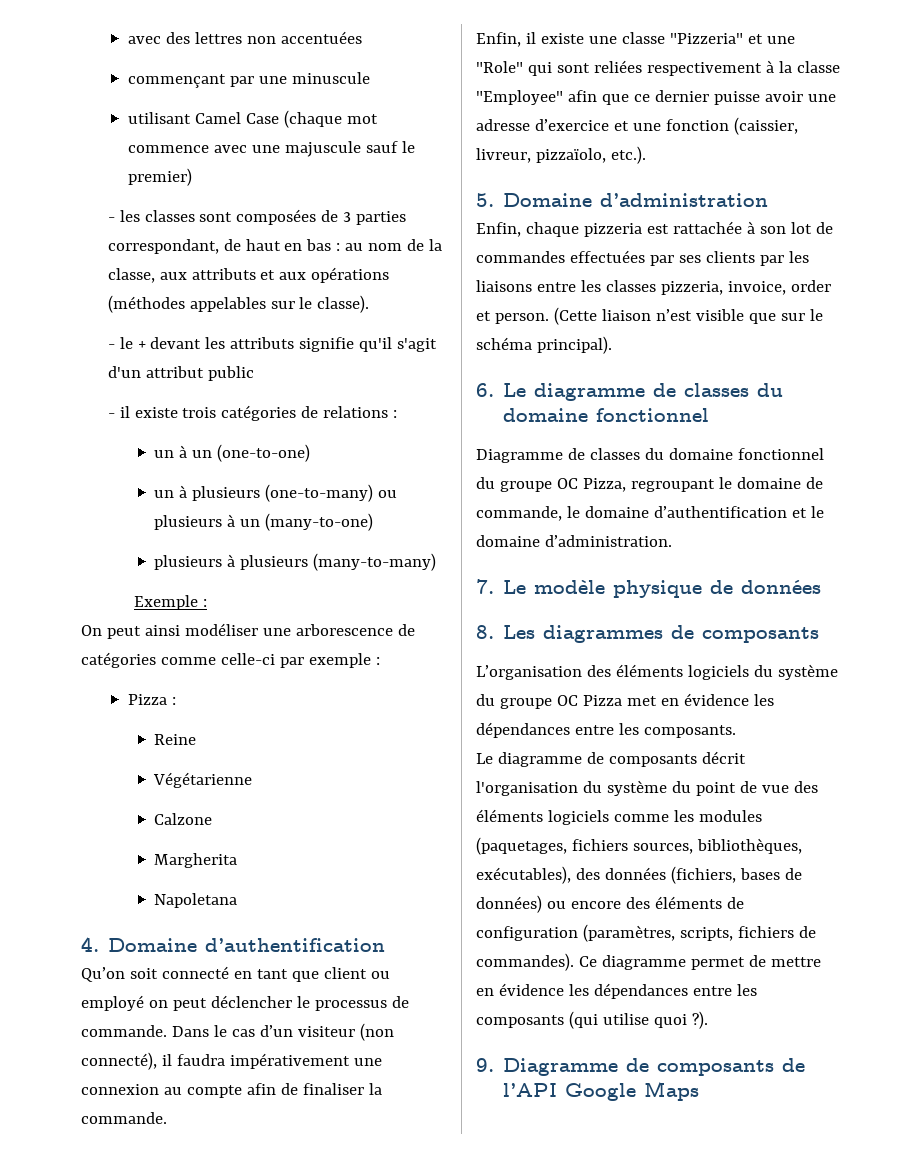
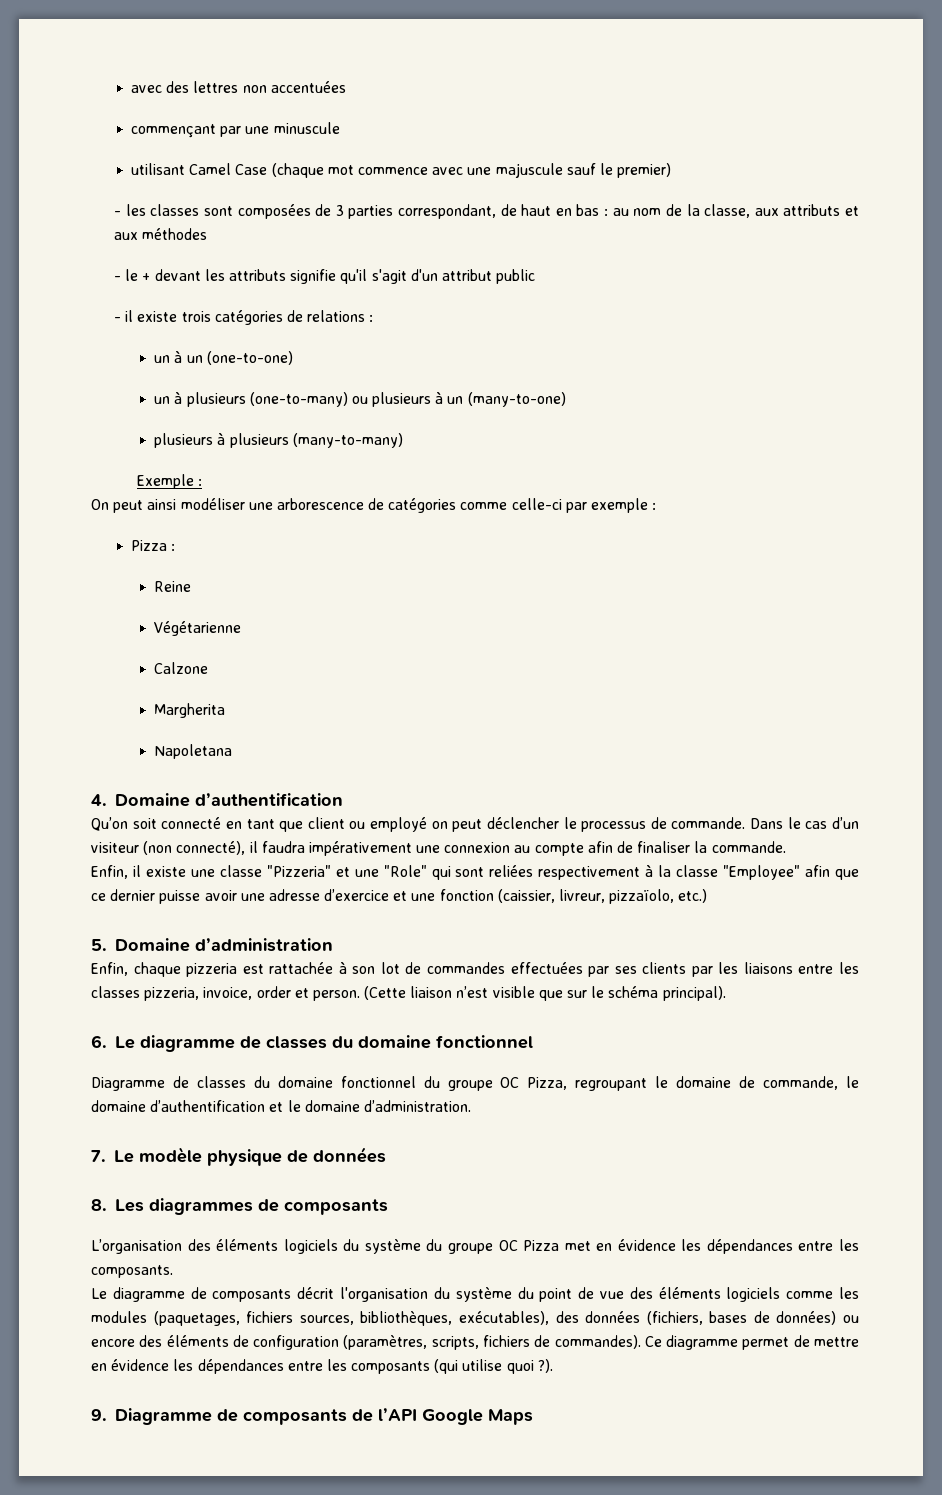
- - les classes sont composées de 3 parties correspondant, de haut en bas : au nom de la classe, aux attributs et aux opérations (méthodes appelables sur le classe).
+ - les classes sont composées de 3 parties correspondant, de haut en bas : au nom de la classe, aux attributs et aux méthodes
- Enfin, il existe une classe "Pizzeria" et une "Role" qui sont reliées respectivement à la classe "Employee" afin que ce dernier puisse avoir une adresse d’exercice et une fonction (caissier, livreur, pizzaïolo, etc.).
+ Enfin, il existe une classe "Pizzeria" et une "Role" qui sont reliées respectivement à la classe "Employee" afin que ce dernier puisse avoir une adresse d’exercice et une fonction (caissier, livreur, pizzaïolo, etc.)

